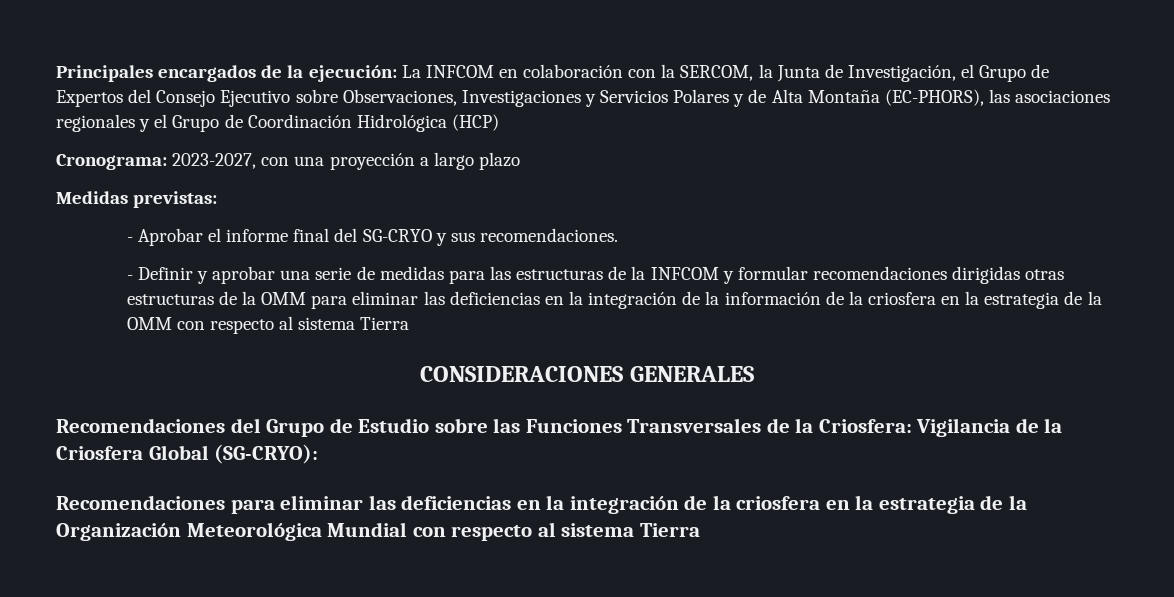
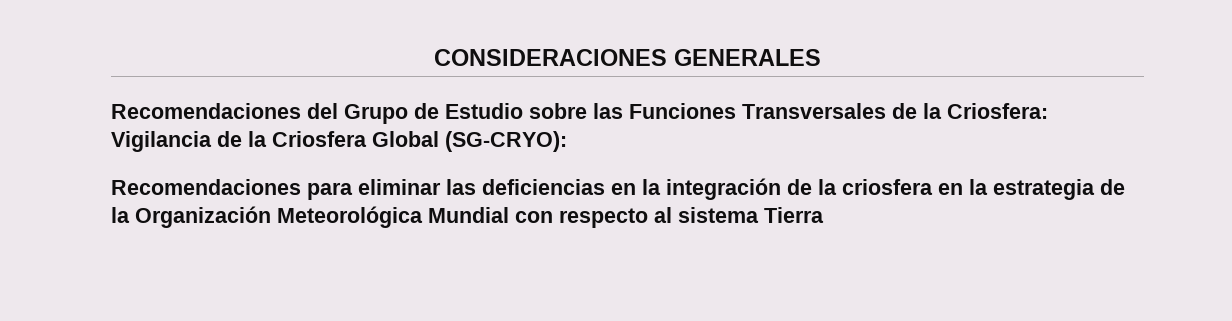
- Principales encargados de la ejecución: La INFCOM en colaboración con la SERCOM, la Junta de Investigación, el Grupo de Expertos del Consejo Ejecutivo sobre Observaciones, Investigaciones y Servicios Polares y de Alta Montaña (EC-PHORS), las asociaciones regionales y el Grupo de Coordinación Hidrológica (HCP)
- Cronograma: 2023-2027, con una proyección a largo plazo
- Medidas previstas:
- - Aprobar el informe final del SG-CRYO y sus recomendaciones.
- - Definir y aprobar una serie de medidas para las estructuras de la INFCOM y formular recomendaciones dirigidas otras estructuras de la OMM para eliminar las deficiencias en la integración de la información de la criosfera en la estrategia de la OMM con respecto al sistema Tierra

